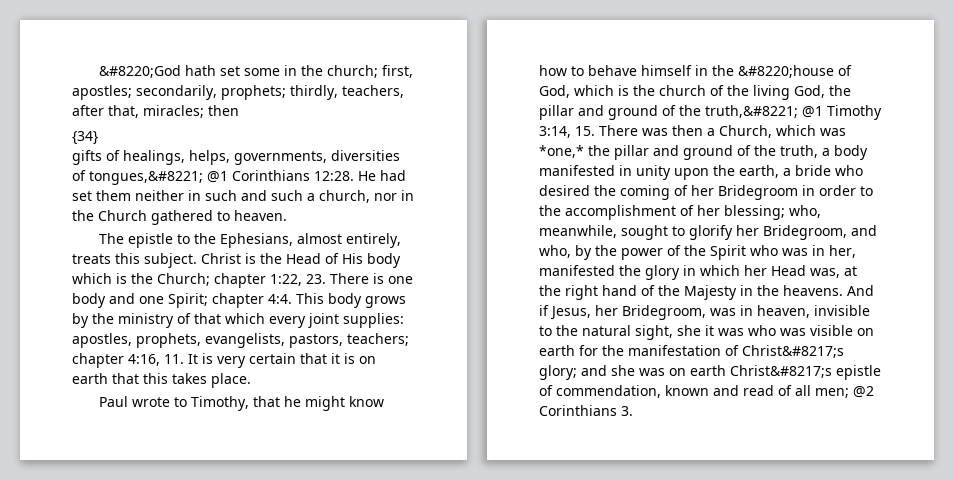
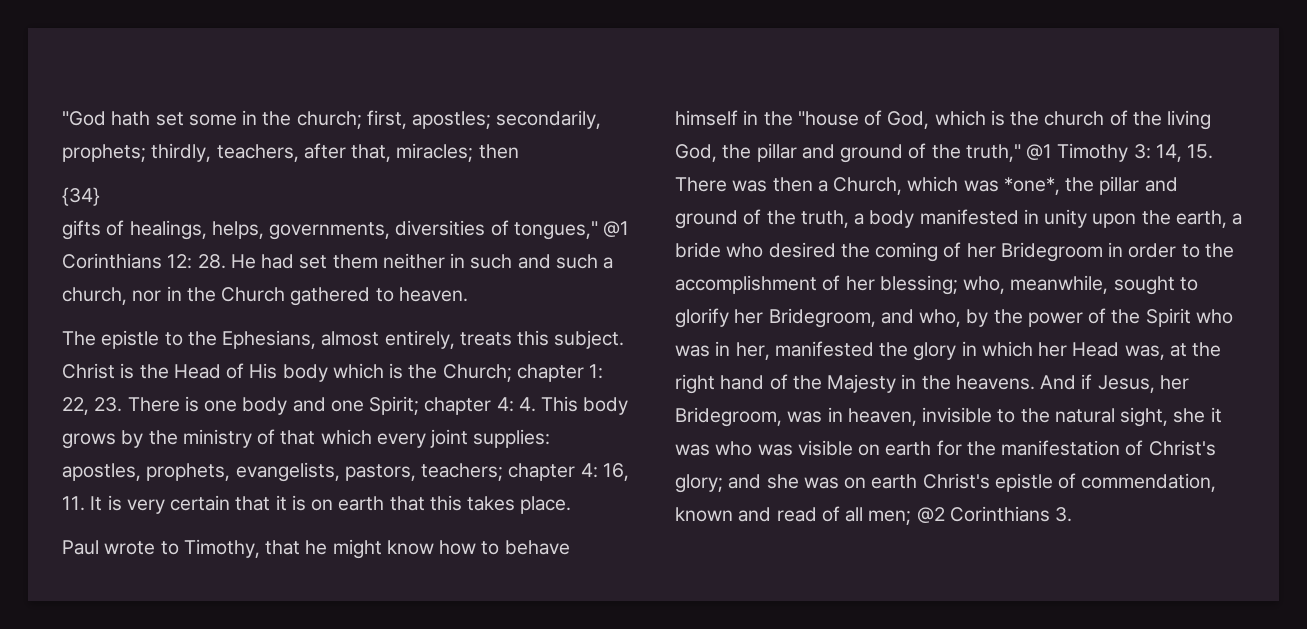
- &#8220;God hath set some in the church; first, apostles; secondarily, prophets; thirdly, teachers, after that, miracles; then
+ "God hath set some in the church; first, apostles; secondarily, prophets; thirdly, teachers, after that, miracles; then
- gifts of healings, helps, governments, diversities of tongues,&#8221; @1 Corinthians 12:28. He had set them neither in such and such a church, nor in the Church gathered to heaven.
+ gifts of healings, helps, governments, diversities of tongues," @1 Corinthians 12: 28. He had set them neither in such and such a church, nor in the Church gathered to heaven.
- Christ is the Head of His body which is the Church; chapter 1:22, 23. There is one body and one Spirit; chapter 4:4. This body grows by the ministry of that which every joint supplies: apostles, prophets, evangelists, pastors, teachers; chapter 4:16, 11. It is very certain that it is on earth that this takes place.
+ Christ is the Head of His body which is the Church; chapter 1: 22, 23. There is one body and one Spirit; chapter 4: 4. This body grows by the ministry of that which every joint supplies: apostles, prophets, evangelists, pastors, teachers; chapter 4: 16, 11. It is very certain that it is on earth that this takes place.
- Paul wrote to Timothy, that he might know how to behave himself in the &#8220;house of God, which is the church of the living God, the pillar and ground of the truth,&#8221; @1 Timothy 3:14, 15. There was then a Church, which was *one,* the pillar and ground of the truth, a body manifested in unity upon the earth, a bride who desired the coming of her Bridegroom in order to the accomplishment of her blessing;
+ Paul wrote to Timothy, that he might know how to behave himself in the "house of God, which is the church of the living God, the pillar and ground of the truth," @1 Timothy 3: 14, 15. There was then a Church, which was *one*, the pillar and ground of the truth, a body manifested in unity upon the earth, a bride who desired the coming of her Bridegroom in order to the accomplishment of her blessing;
- And if Jesus, her Bridegroom, was in heaven, invisible to the natural sight, she it was who was visible on earth for the manifestation of Christ&#8217;s glory; and she was on earth Christ&#8217;s epistle of commendation, known and read of all men; @2 Corinthians 3.
+ And if Jesus, her Bridegroom, was in heaven, invisible to the natural sight, she it was who was visible on earth for the manifestation of Christ's glory; and she was on earth Christ's epistle of commendation, known and read of all men; @2 Corinthians 3.

